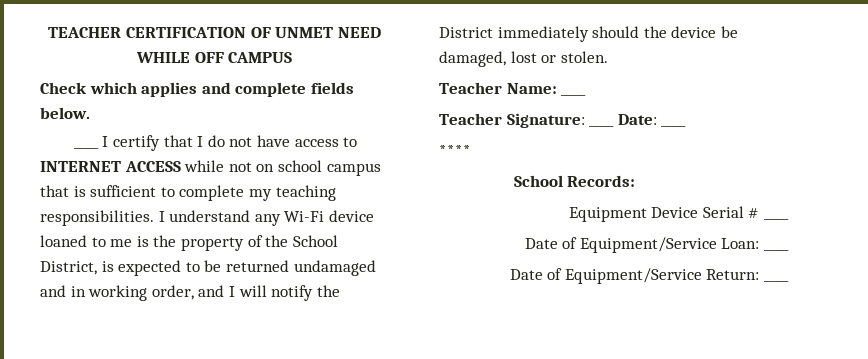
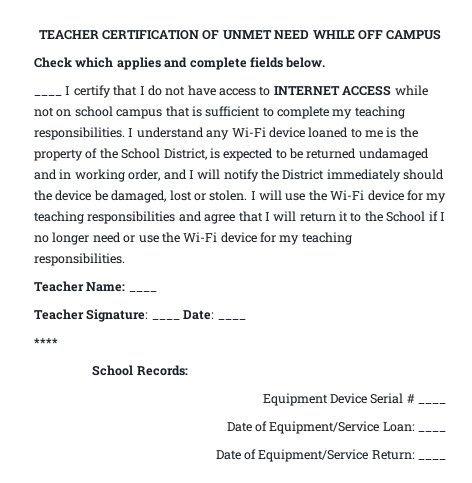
+ I will use the Wi-Fi device for my teaching responsibilities and agree that I will return it to the School if I no longer need or use the Wi-Fi device for my teaching responsibilities.

